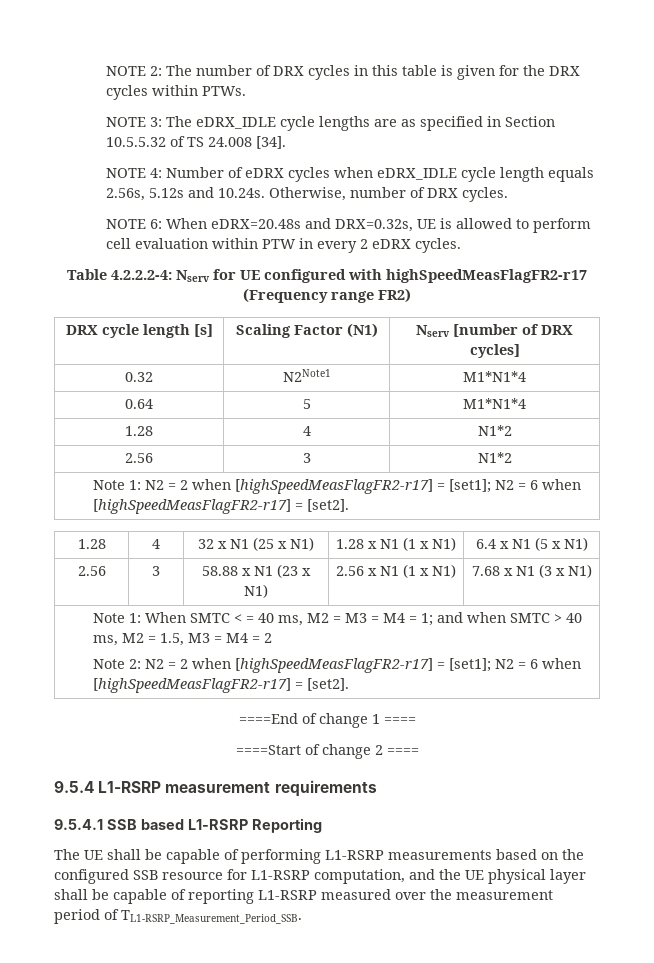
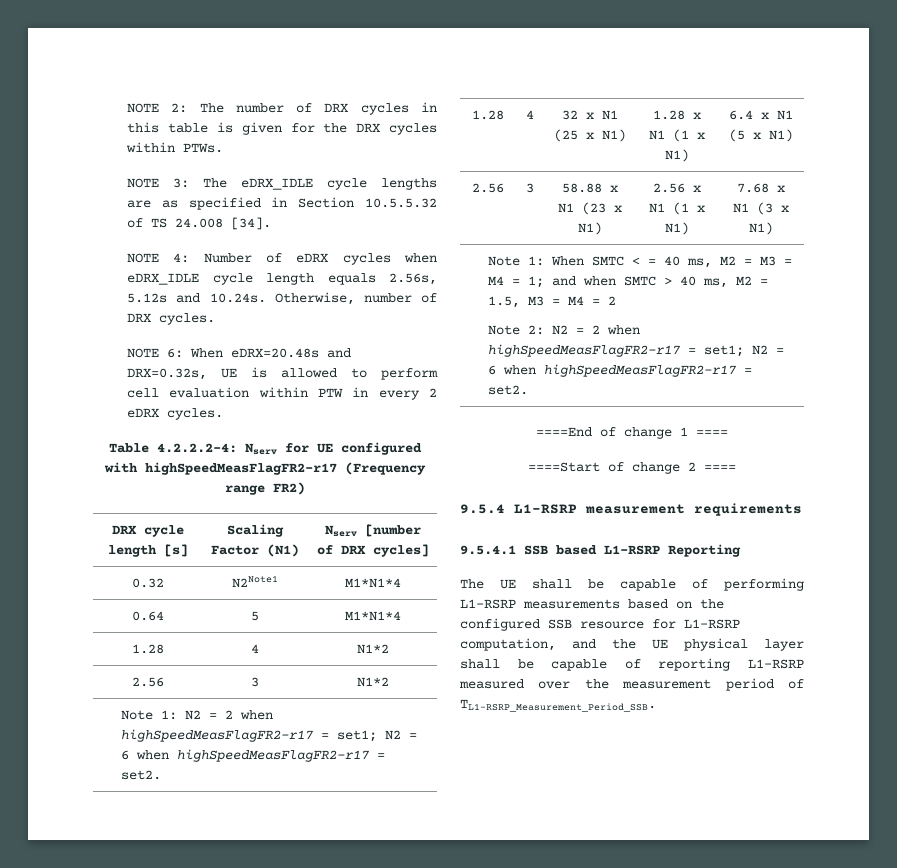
- Note 1: N2 = 2 when [highSpeedMeasFlagFR2-r17] = [set1]; N2 = 6 when [highSpeedMeasFlagFR2-r17] = [set2].
+ Note 1: N2 = 2 when highSpeedMeasFlagFR2-r17 = set1; N2 = 6 when highSpeedMeasFlagFR2-r17 = set2.
- Note 2: N2 = 2 when [highSpeedMeasFlagFR2-r17] = [set1]; N2 = 6 when [highSpeedMeasFlagFR2-r17] = [set2].
+ Note 2: N2 = 2 when highSpeedMeasFlagFR2-r17 = set1; N2 = 6 when highSpeedMeasFlagFR2-r17 = set2.

